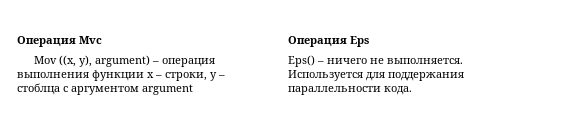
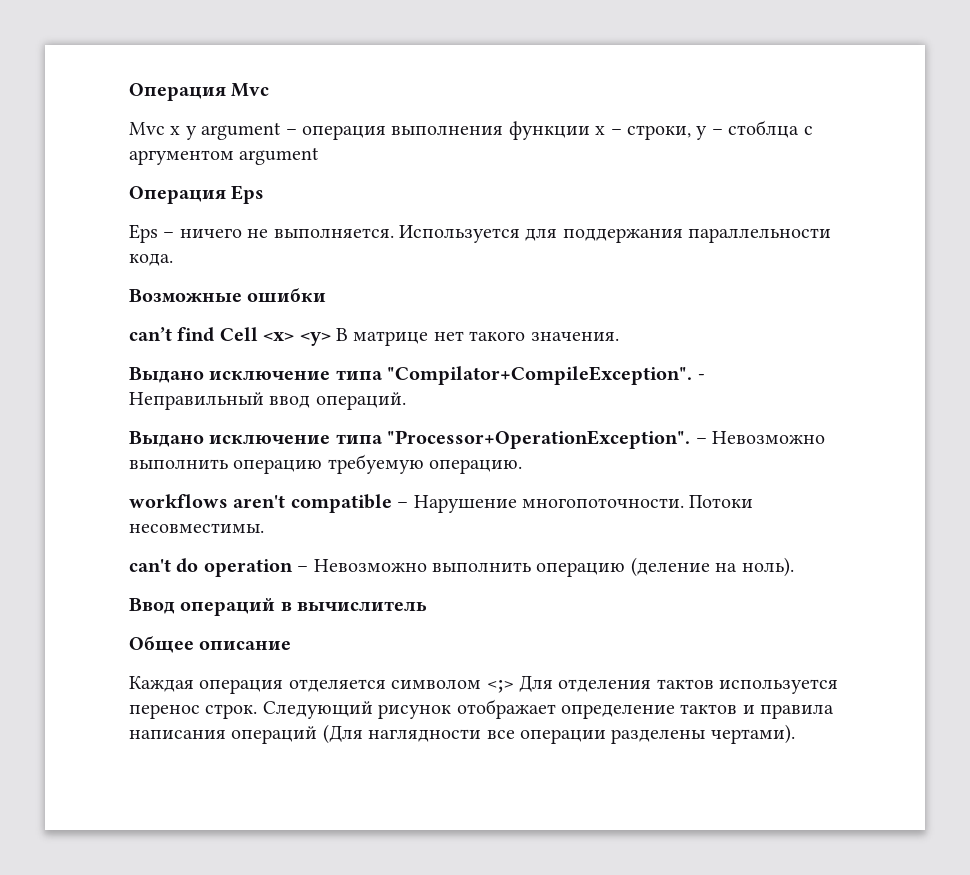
- Mov ((x, y), argument) – операция выполнения функции х – строки, у – стоблца с аргументом argument
+ Mvс x y argument – операция выполнения функции х – строки, у – стоблца с аргументом argument
- Eps() – ничего не выполняется.
+ Eps – ничего не выполняется.
+ Возможные ошибки
+ сan’t find Cell <x> <y> В матрице нет такого значения.
+ Выдано исключение типа "Compilator+CompileException". - Неправильный ввод операций.
+ Выдано исключение типа "Processor+OperationException". – Невозможно выполнить операцию требуемую операцию.
+ workflows aren't compatible – Нарушение многопоточности. Потоки несовместимы.
+ сan't do operation – Невозможно выполнить операцию (деление на ноль).
+ Ввод операций в вычислитель
+ Общее описание
+ Каждая операция отделяется символом <;> Для отделения тактов используется перенос строк. Следующий рисунок отображает определение тактов и правила написания операций (Для наглядности все операции разделены чертами).

